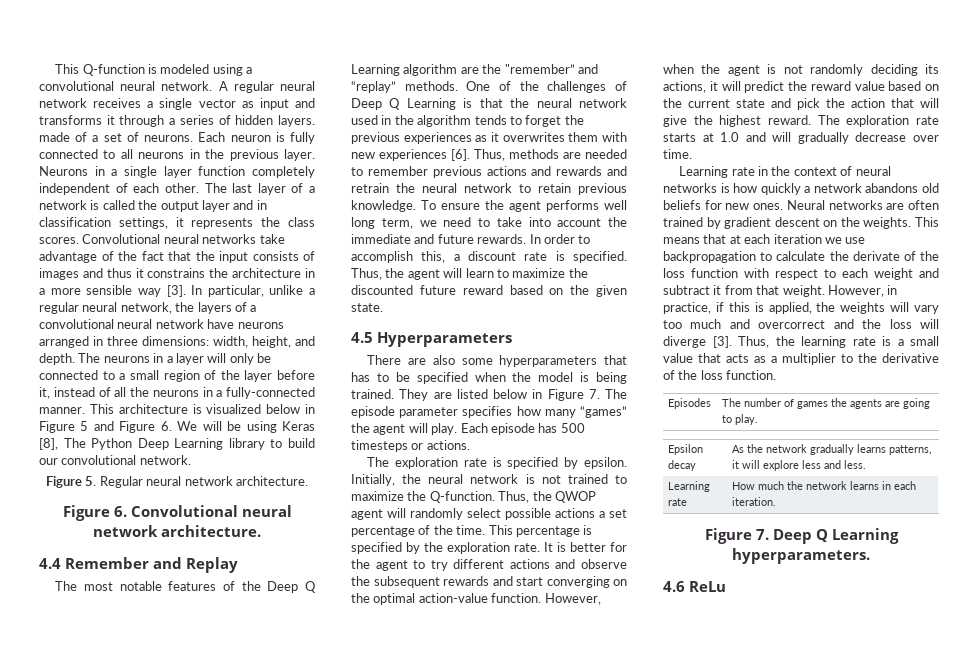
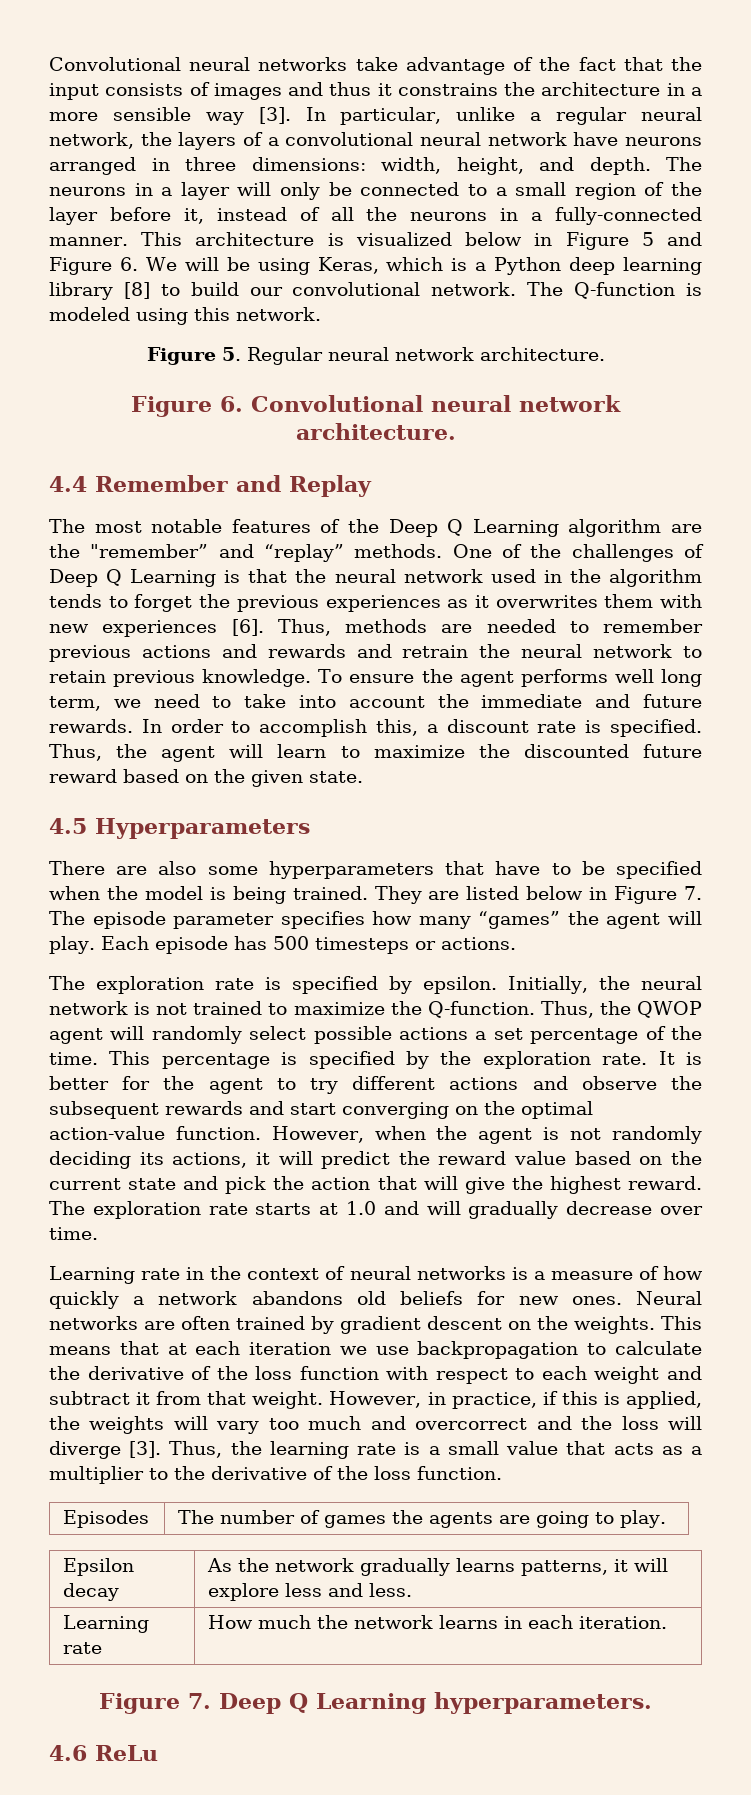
- This Q-function is modeled using a convolutional neural network. A regular neural network receives a single vector as input and transforms it through a series of hidden layers. made of a set of neurons. Each neuron is fully connected to all neurons in the previous layer. Neurons in a single layer function completely independent of each other. The last layer of a network is called the output layer and in classification settings, it represents the class scores.
- This architecture is visualized below in Figure 5 and Figure 6. We will be using Keras [8], The Python Deep Learning library to build our convolutional network.
+ This architecture is visualized below in Figure 5 and Figure 6. We will be using Keras, which is a Python deep learning library [8] to build our convolutional network. The Q-function is modeled using this network.
- There are also some hyperparameters that has to be specified when the model is being trained.
+ There are also some hyperparameters that have to be specified when the model is being trained.
- Learning rate in the context of neural networks is how quickly a network abandons old beliefs for new ones.
+ Learning rate in the context of neural networks is a measure of how quickly a network abandons old beliefs for new ones.
- This means that at each iteration we use backpropagation to calculate the derivate of the loss function with respect to each weight and subtract it from that weight.
+ This means that at each iteration we use backpropagation to calculate the derivative of the loss function with respect to each weight and subtract it from that weight.

